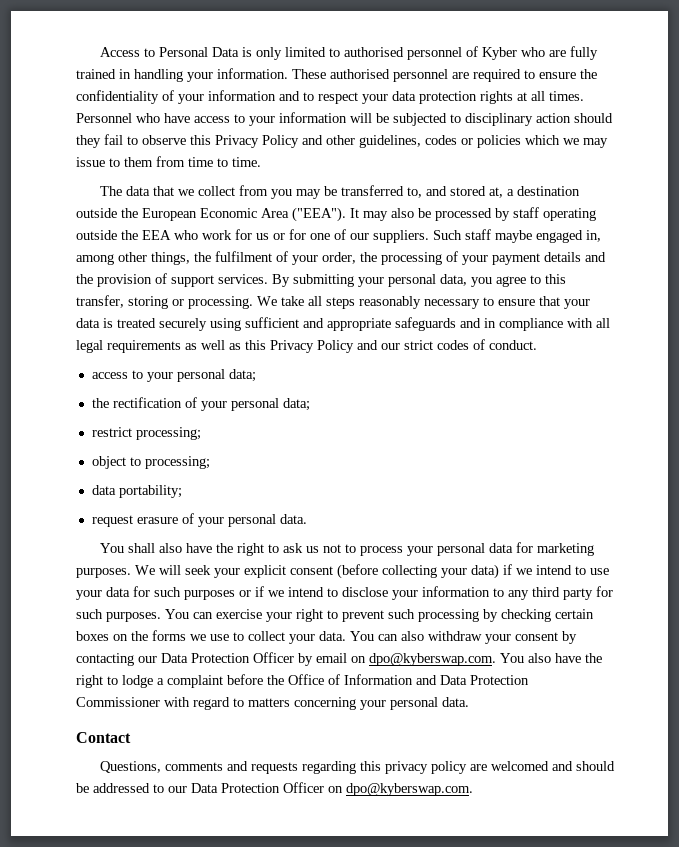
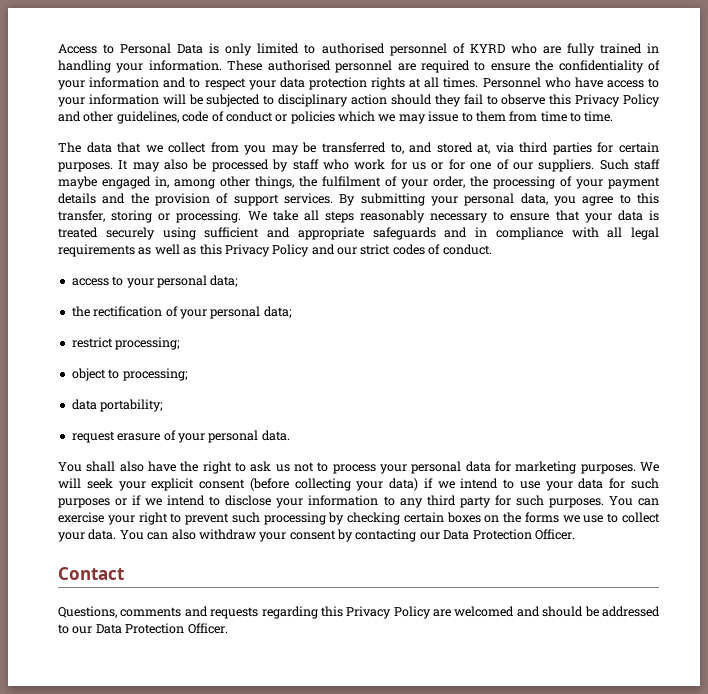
- Access to Personal Data is only limited to authorised personnel of Kyber who are fully trained in handling your information.
+ Access to Personal Data is only limited to authorised personnel of KYRD who are fully trained in handling your information.
- Personnel who have access to your information will be subjected to disciplinary action should they fail to observe this Privacy Policy and other guidelines, codes or policies which we may issue to them from time to time.
+ Personnel who have access to your information will be subjected to disciplinary action should they fail to observe this Privacy Policy and other guidelines, code of conduct or policies which we may issue to them from time to time.
- The data that we collect from you may be transferred to, and stored at, a destination outside the European Economic Area ("EEA").
+ The data that we collect from you may be transferred to, and stored at, via third parties for certain purposes.
- It may also be processed by staff operating outside the EEA who work for us or for one of our suppliers.
+ It may also be processed by staff who work for us or for one of our suppliers.
- You can also withdraw your consent by contacting our Data Protection Officer by email on dpo@kyberswap.com. You also have the right to lodge a complaint before the Office of Information and Data Protection Commissioner with regard to matters concerning your personal data.
+ You can also withdraw your consent by contacting our Data Protection Officer.
- Questions, comments and requests regarding this privacy policy are welcomed and should be addressed to our Data Protection Officer on dpo@kyberswap.com.
+ Questions, comments and requests regarding this Privacy Policy are welcomed and should be addressed to our Data Protection Officer.

